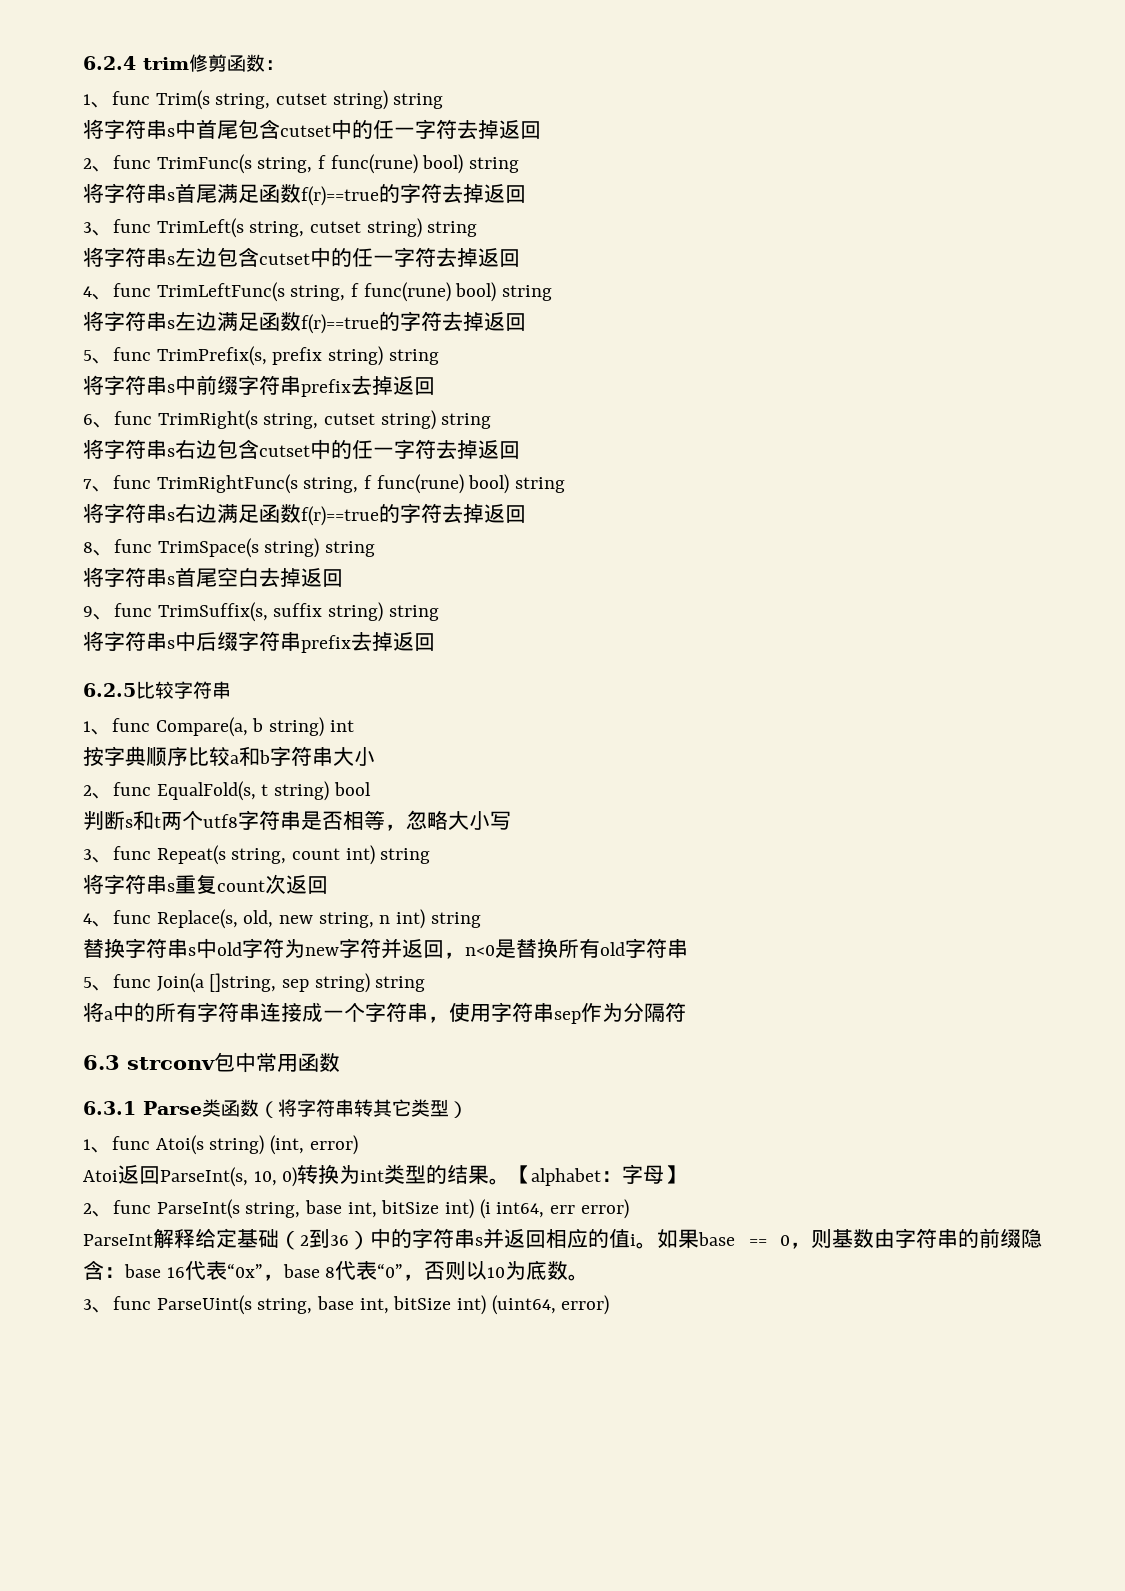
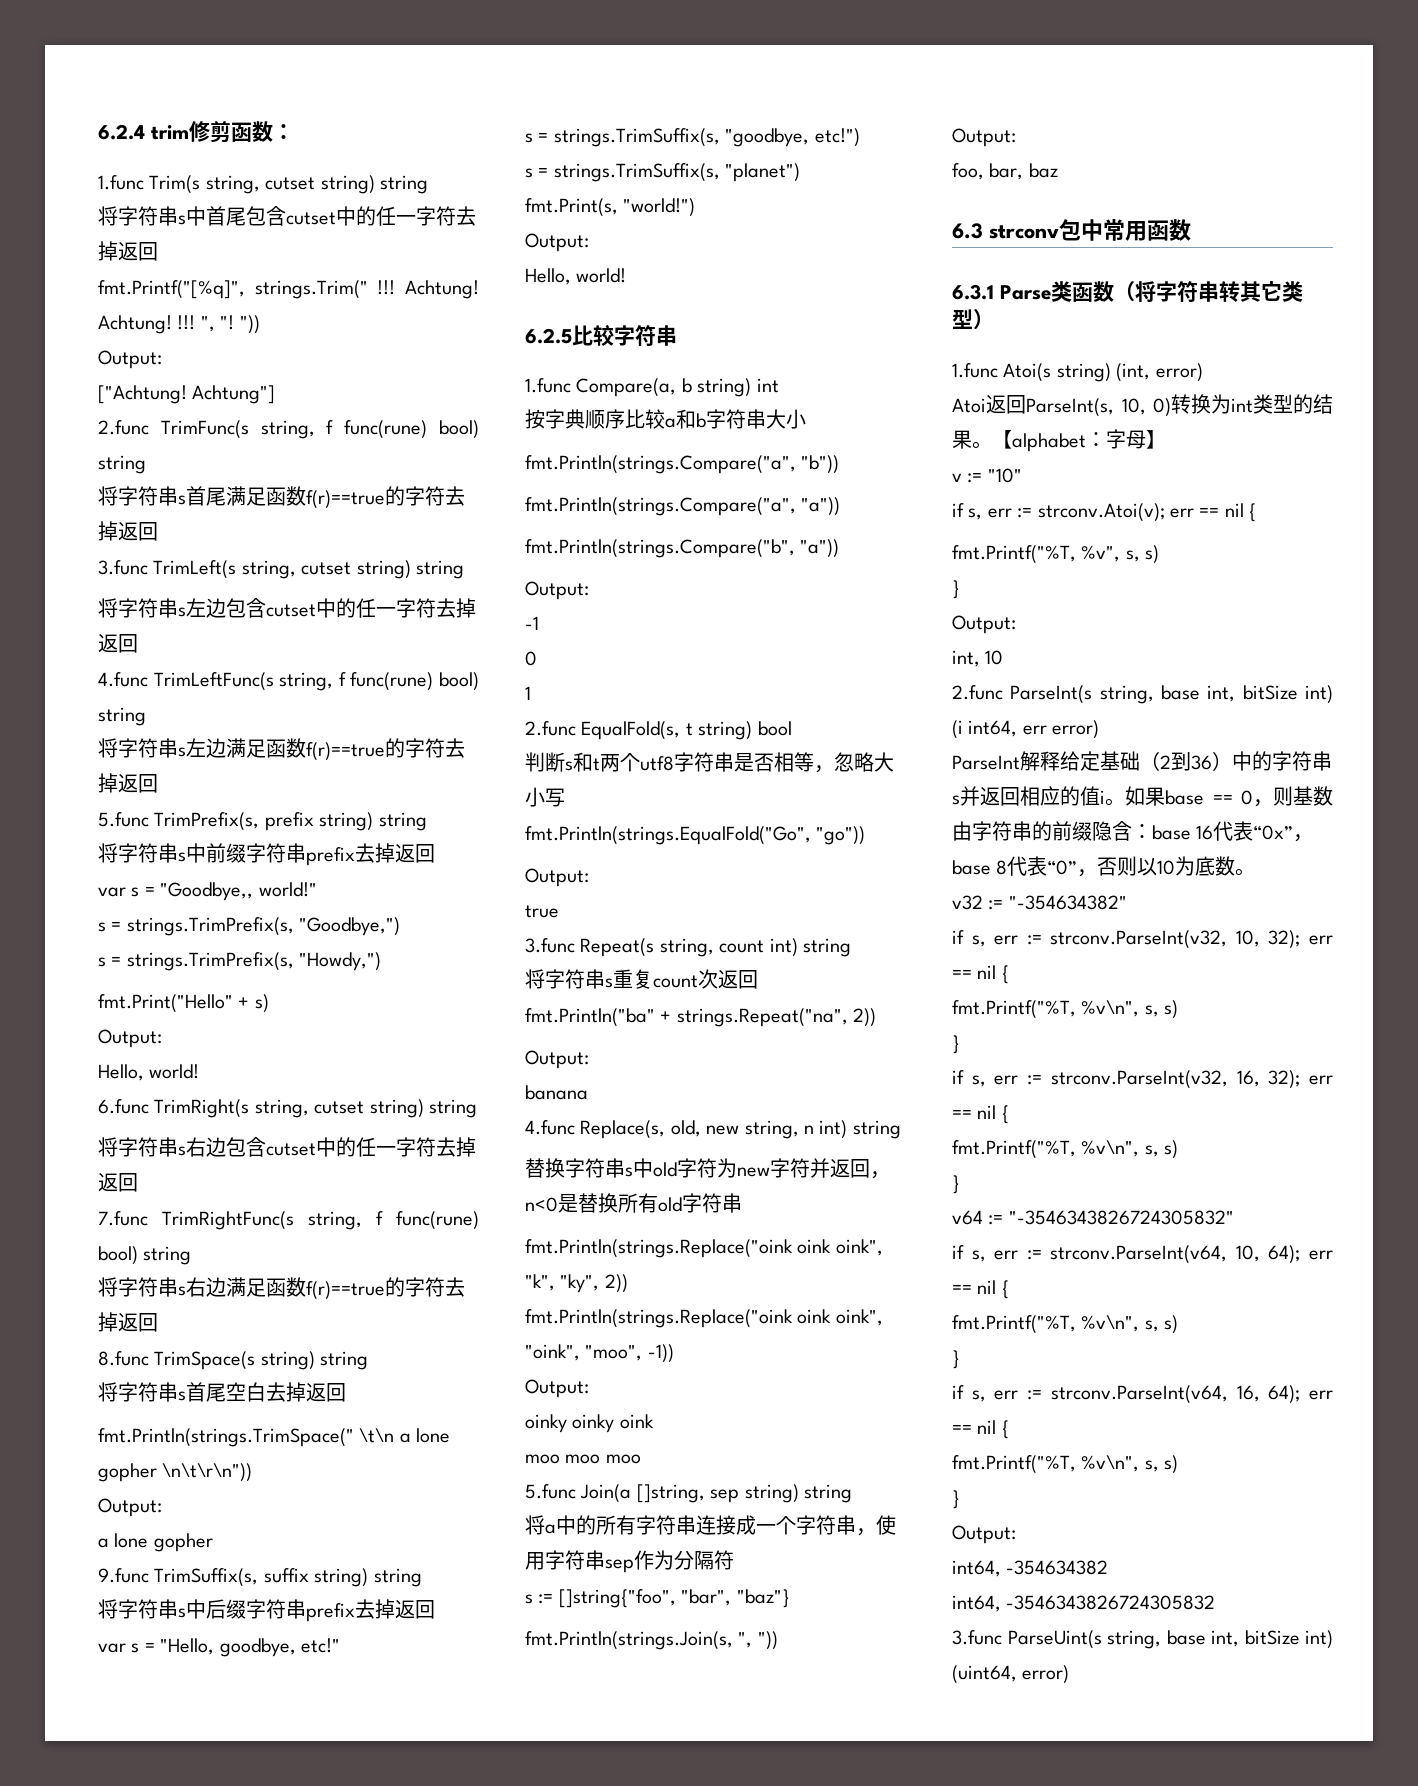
- 1、func Trim(s string, cutset string) string
+ 1.func Trim(s string, cutset string) string
- 2、func TrimFunc(s string, f func(rune) bool) string
+ fmt.Printf("[%q]", strings.Trim(" !!! Achtung! Achtung! !!! ", "! "))
+ Output:
+ ["Achtung! Achtung"]
+ 2.func TrimFunc(s string, f func(rune) bool) string
- 3、func TrimLeft(s string, cutset string) string
+ 3.func TrimLeft(s string, cutset string) string
- 4、func TrimLeftFunc(s string, f func(rune) bool) string
+ 4.func TrimLeftFunc(s string, f func(rune) bool) string
- 5、func TrimPrefix(s, prefix string) string
+ 5.func TrimPrefix(s, prefix string) string
- 6、func TrimRight(s string, cutset string) string
+ var s = "Goodbye,, world!"
+ s = strings.TrimPrefix(s, "Goodbye,")
+ s = strings.TrimPrefix(s, "Howdy,")
+ fmt.Print("Hello" + s)
+ Output:
+ Hello, world!
+ 6.func TrimRight(s string, cutset string) string
- 7、func TrimRightFunc(s string, f func(rune) bool) string
+ 7.func TrimRightFunc(s string, f func(rune) bool) string
- 8、func TrimSpace(s string) string
+ 8.func TrimSpace(s string) string
- 9、func TrimSuffix(s, suffix string) string
+ fmt.Println(strings.TrimSpace(" \t\n a lone gopher \n\t\r\n"))
+ Output:
+ a lone gopher
+ 9.func TrimSuffix(s, suffix string) string
+ var s = "Hello, goodbye, etc!"
+ s = strings.TrimSuffix(s, "goodbye, etc!")
+ s = strings.TrimSuffix(s, "planet")
+ fmt.Print(s, "world!")
+ Output:
+ Hello, world!
- 1、func Compare(a, b string) int
+ 1.func Compare(a, b string) int
- 2、func EqualFold(s, t string) bool
+ fmt.Println(strings.Compare("a", "b"))
+ fmt.Println(strings.Compare("a", "a"))
+ fmt.Println(strings.Compare("b", "a"))
+ Output:
+ -1
+ 0
+ 1
+ 2.func EqualFold(s, t string) bool
- 3、func Repeat(s string, count int) string
+ fmt.Println(strings.EqualFold("Go", "go"))
+ Output:
+ true
+ 3.func Repeat(s string, count int) string
- 4、func Replace(s, old, new string, n int) string
+ fmt.Println("ba" + strings.Repeat("na", 2))
+ Output:
+ banana
+ 4.func Replace(s, old, new string, n int) string
- 5、func Join(a []string, sep string) string
+ fmt.Println(strings.Replace("oink oink oink", "k", "ky", 2))
+ fmt.Println(strings.Replace("oink oink oink", "oink", "moo", -1))
+ Output:
+ oinky oinky oink
+ moo moo moo
+ 5.func Join(a []string, sep string) string
+ s := []string{"foo", "bar", "baz"}
+ fmt.Println(strings.Join(s, ", "))
+ Output:
+ foo, bar, baz
- 1、func Atoi(s string) (int, error)
+ 1.func Atoi(s string) (int, error)
- 2、func ParseInt(s string, base int, bitSize int) (i int64, err error)
+ v := "10"
+ if s, err := strconv.Atoi(v); err == nil {
+ fmt.Printf("%T, %v", s, s)
+ }
+ Output:
+ int, 10
+ 2.func ParseInt(s string, base int, bitSize int) (i int64, err error)
- 3、func ParseUint(s string, base int, bitSize int) (uint64, error)
+ v32 := "-354634382"
+ if s, err := strconv.ParseInt(v32, 10, 32); err == nil {
+ fmt.Printf("%T, %v\n", s, s)
+ }
+ if s, err := strconv.ParseInt(v32, 16, 32); err == nil {
+ fmt.Printf("%T, %v\n", s, s)
+ }
+ v64 := "-3546343826724305832"
+ if s, err := strconv.ParseInt(v64, 10, 64); err == nil {
+ fmt.Printf("%T, %v\n", s, s)
+ }
+ if s, err := strconv.ParseInt(v64, 16, 64); err == nil {
+ fmt.Printf("%T, %v\n", s, s)
+ }
+ Output:
+ int64, -354634382
+ int64, -3546343826724305832
+ 3.func ParseUint(s string, base int, bitSize int) (uint64, error)

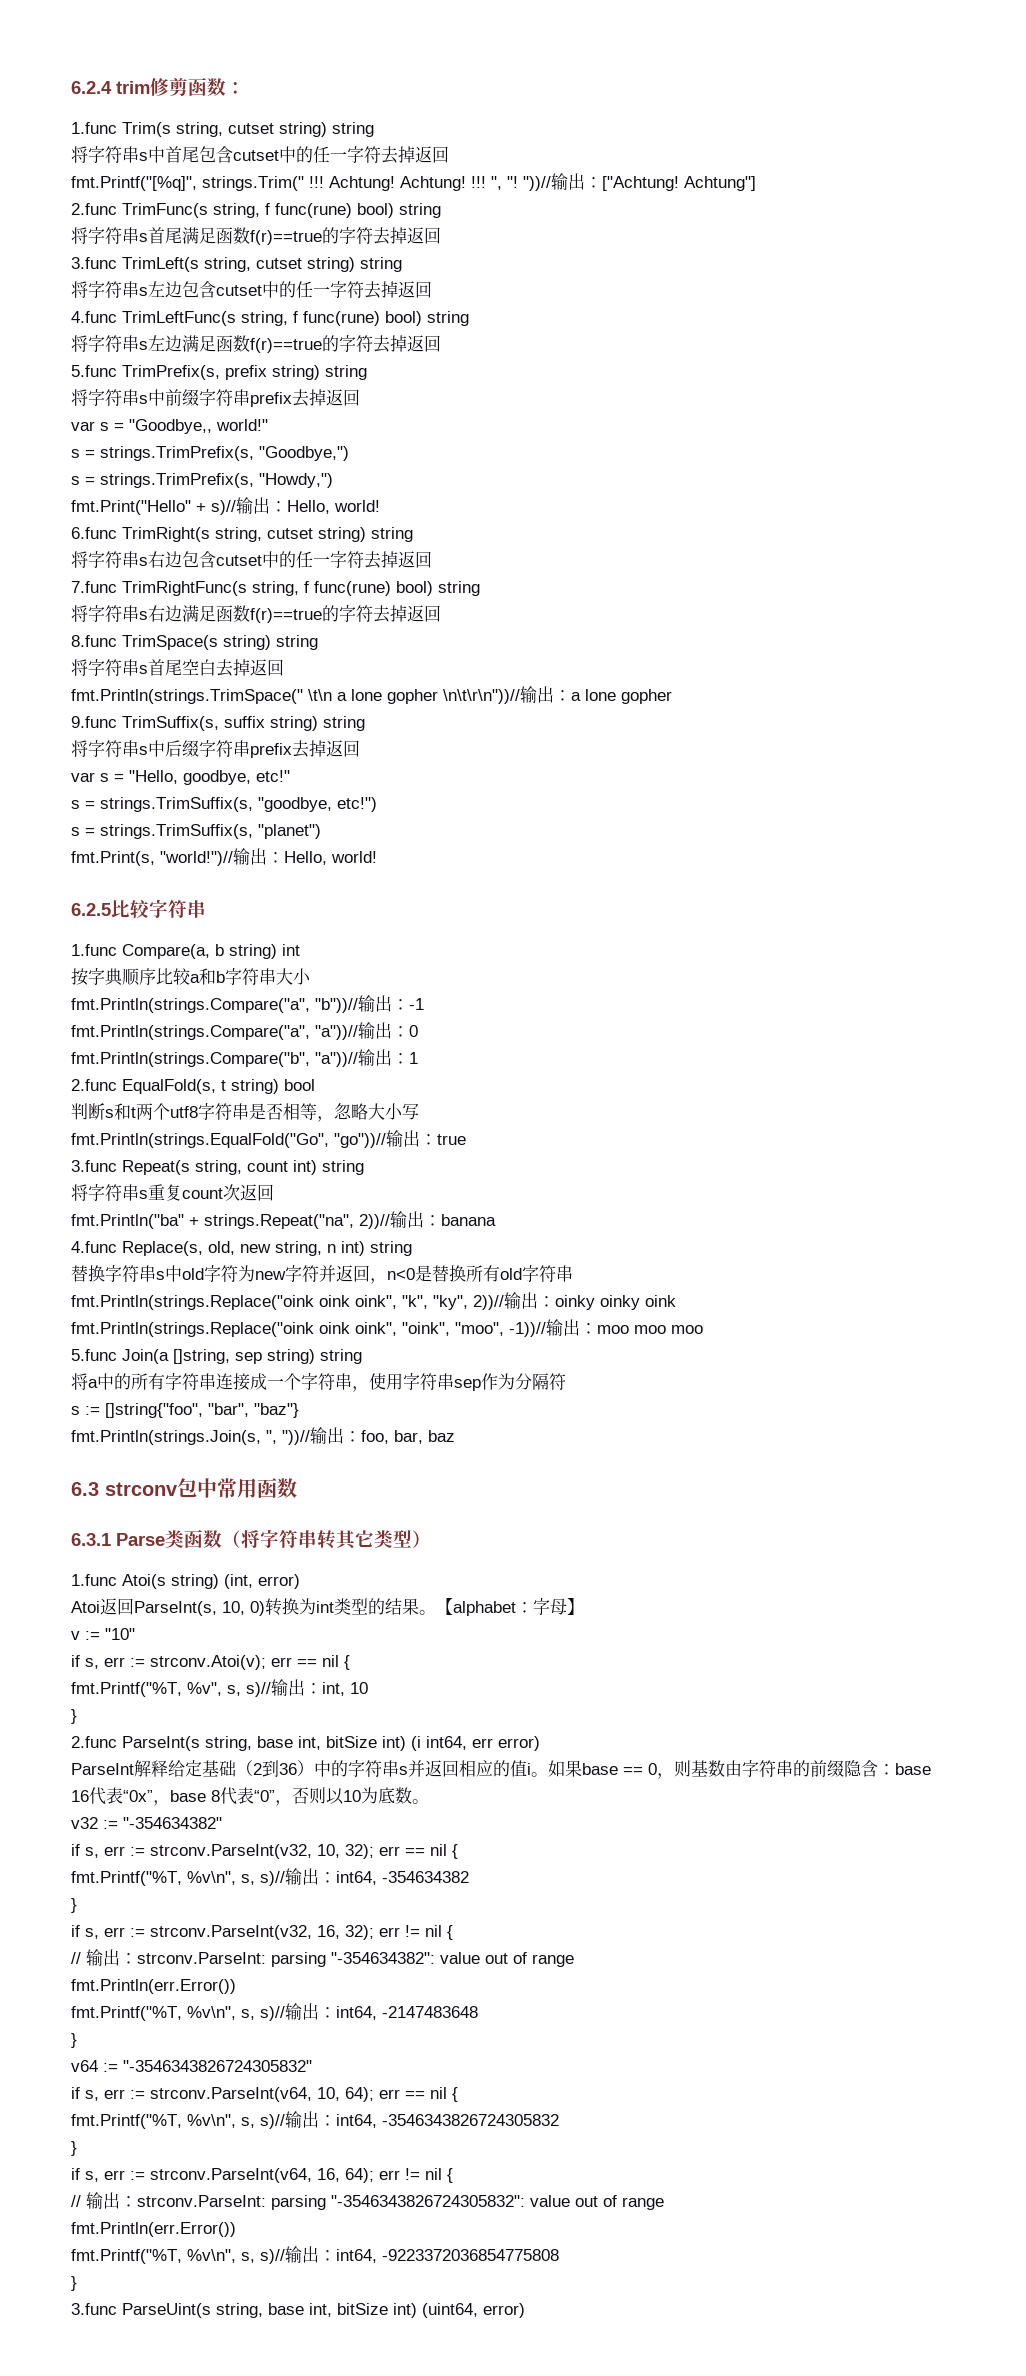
- ", "! "))
- Output:
- ["Achtung!
+ ", "! "))//输出：["Achtung!
- fmt.Print("Hello" + s)
- Output:
- Hello, world!
+ fmt.Print("Hello" + s)//输出：Hello, world!
- fmt.Println(strings.TrimSpace(" \t\n a lone gopher \n\t\r\n"))
- Output:
- a lone gopher
+ fmt.Println(strings.TrimSpace(" \t\n a lone gopher \n\t\r\n"))//输出：a lone gopher
- fmt.Print(s, "world!")
- Output:
- Hello, world!
+ fmt.Print(s, "world!")//输出：Hello, world!
- fmt.Println(strings.Compare("a", "b"))
- fmt.Println(strings.Compare("a", "a"))
- fmt.Println(strings.Compare("b", "a"))
- Output:
- -1
- 0
- 1
+ fmt.Println(strings.Compare("a", "b"))//输出：-1
+ fmt.Println(strings.Compare("a", "a"))//输出：0
+ fmt.Println(strings.Compare("b", "a"))//输出：1
- fmt.Println(strings.EqualFold("Go", "go"))
- Output:
- true
+ fmt.Println(strings.EqualFold("Go", "go"))//输出：true
- fmt.Println("ba" + strings.Repeat("na", 2))
- Output:
- banana
+ fmt.Println("ba" + strings.Repeat("na", 2))//输出：banana
- fmt.Println(strings.Replace("oink oink oink", "k", "ky", 2))
+ fmt.Println(strings.Replace("oink oink oink", "k", "ky", 2))//输出：oinky oinky oink
- fmt.Println(strings.Replace("oink oink oink", "oink", "moo", -1))
- Output:
- oinky oinky oink
- moo moo moo
+ fmt.Println(strings.Replace("oink oink oink", "oink", "moo", -1))//输出：moo moo moo
- fmt.Println(strings.Join(s, ", "))
- Output:
- foo, bar, baz
+ fmt.Println(strings.Join(s, ", "))//输出：foo, bar, baz
- fmt.Printf("%T, %v", s, s)
+ fmt.Printf("%T, %v", s, s)//输出：int, 10
  }
- Output:
- int, 10
  if s, err := strconv.ParseInt(v32, 10, 32); err == nil {
- fmt.Printf("%T, %v\n", s, s)
+ fmt.Printf("%T, %v\n", s, s)//输出：int64, -354634382
- if s, err := strconv.ParseInt(v32, 16, 32); err == nil {
- fmt.Printf("%T, %v\n", s, s)
+ if s, err := strconv.ParseInt(v32, 16, 32); err != nil {
+ // 输出：strconv.ParseInt: parsing "-354634382": value out of range
+ fmt.Println(err.Error())
+ fmt.Printf("%T, %v\n", s, s)//输出：int64, -2147483648
  if s, err := strconv.ParseInt(v64, 10, 64); err == nil {
- fmt.Printf("%T, %v\n", s, s)
+ fmt.Printf("%T, %v\n", s, s)//输出：int64, -3546343826724305832
- if s, err := strconv.ParseInt(v64, 16, 64); err == nil {
- fmt.Printf("%T, %v\n", s, s)
+ if s, err := strconv.ParseInt(v64, 16, 64); err != nil {
+ // 输出：strconv.ParseInt: parsing "-3546343826724305832": value out of range
+ fmt.Println(err.Error())
+ fmt.Printf("%T, %v\n", s, s)//输出：int64, -9223372036854775808
  }
- Output:
- int64, -354634382
- int64, -3546343826724305832

